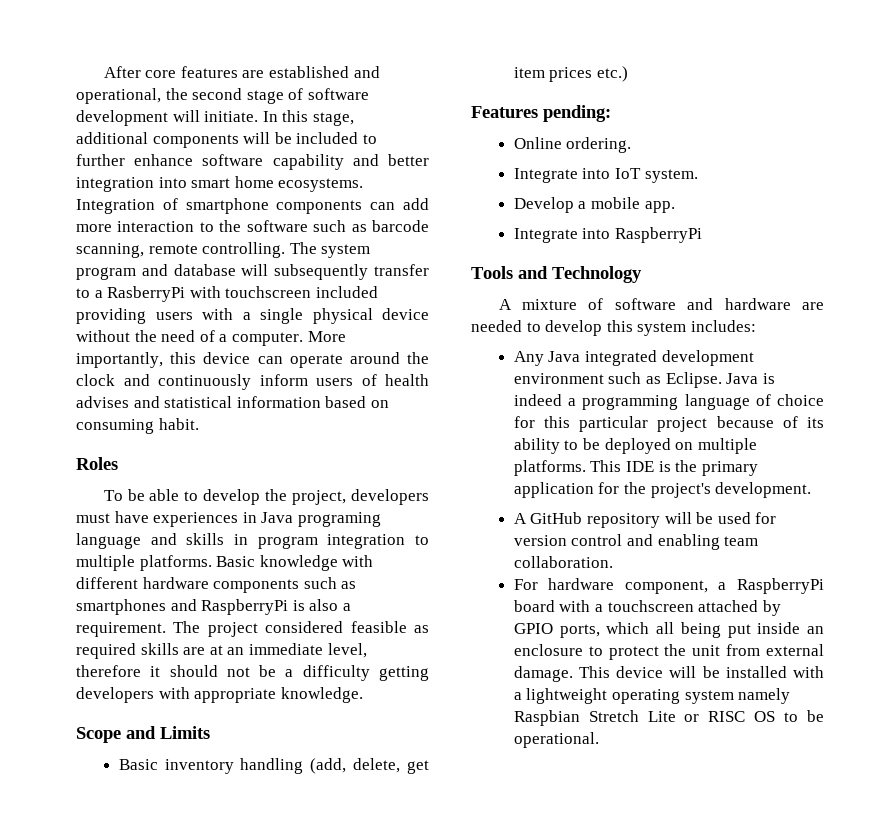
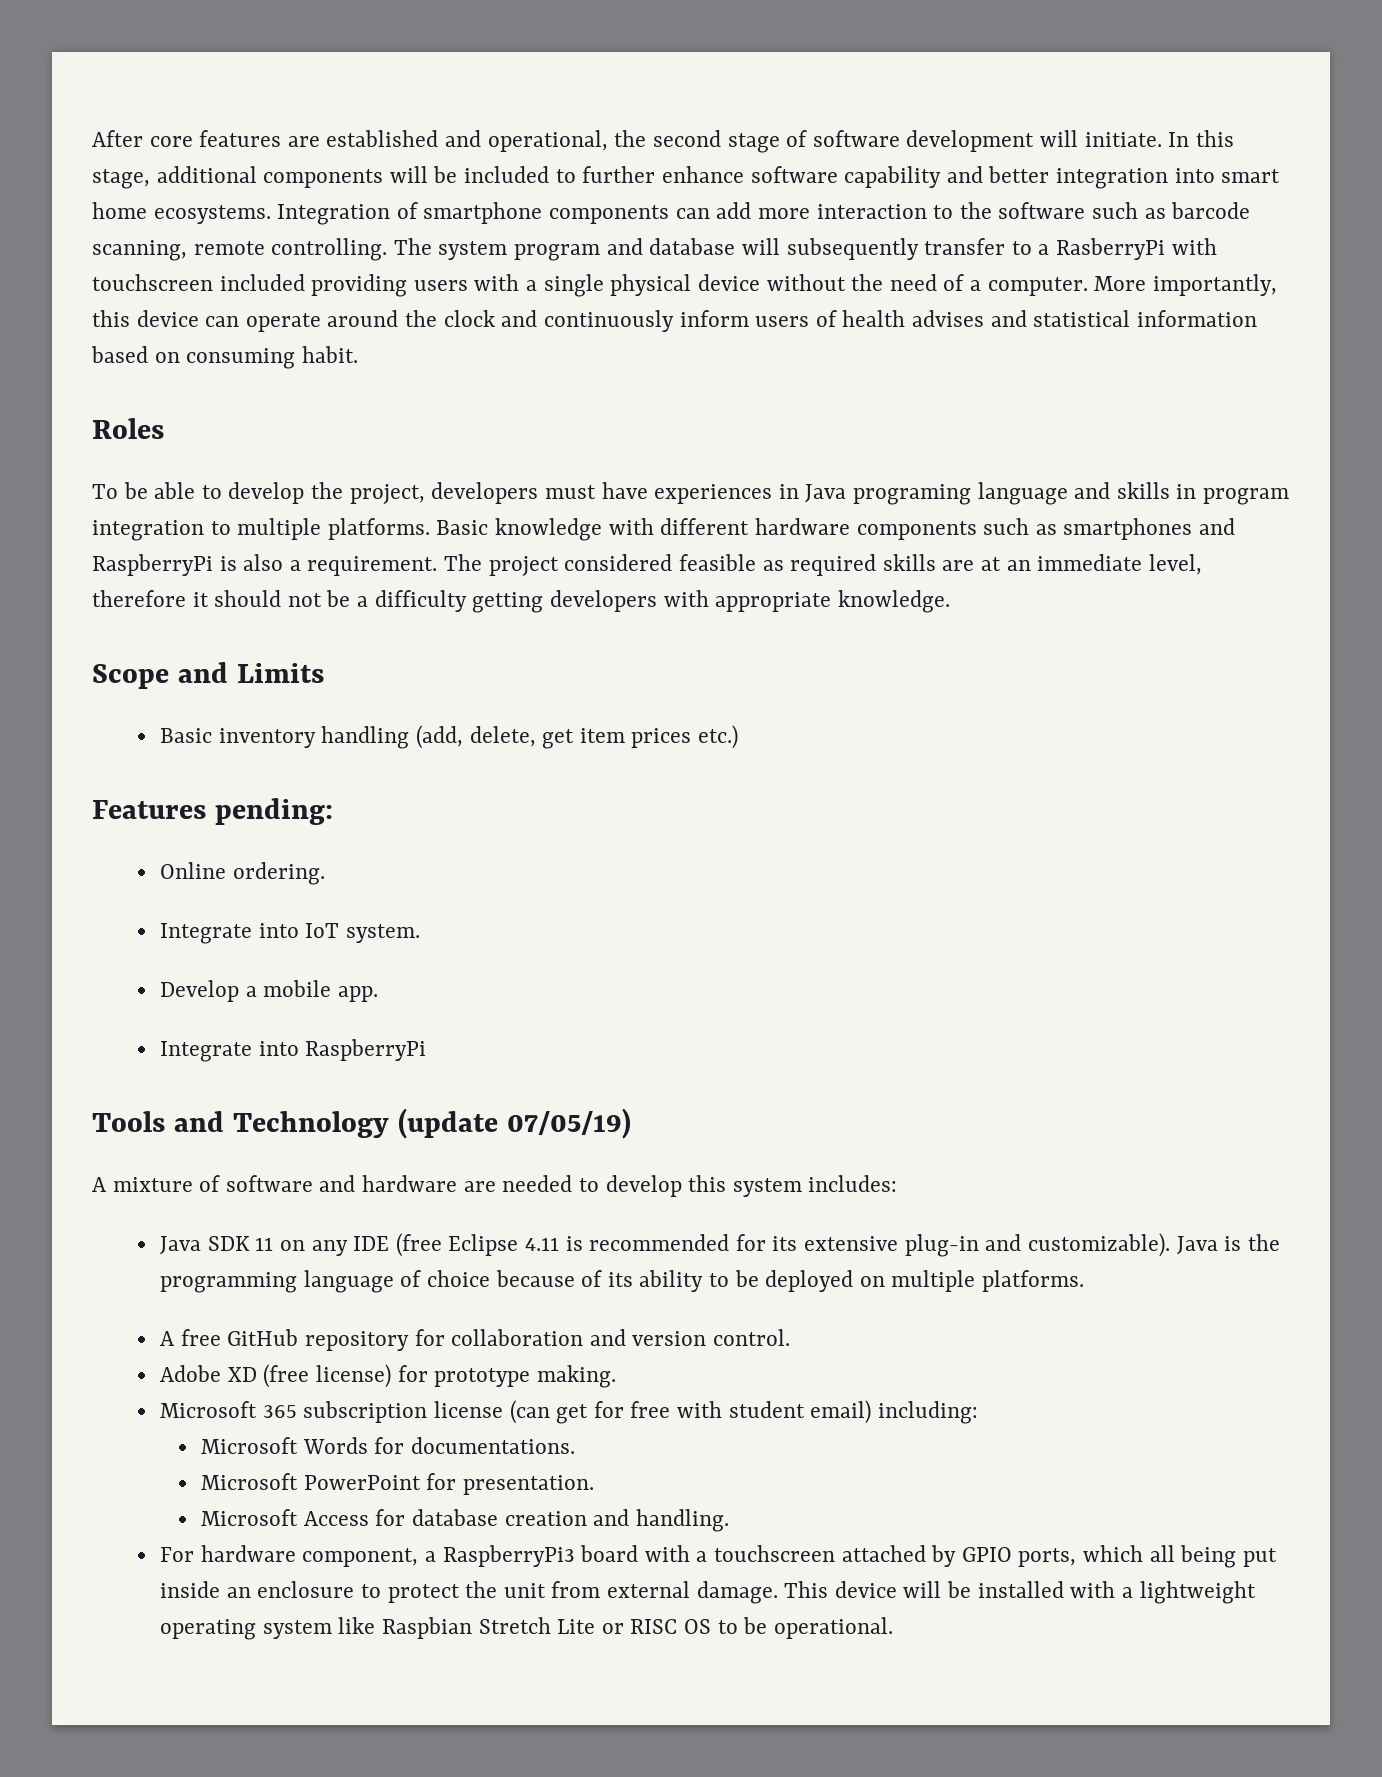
- Tools and Technology
+ Tools and Technology (update 07/05/19)
- Any Java integrated development environment such as Eclipse. Java is indeed a programming language of choice for this particular project because of its ability to be deployed on multiple platforms. This IDE is the primary application for the project's development.
- A GitHub repository will be used for version control and enabling team collaboration.
+ Java SDK 11 on any IDE (free Eclipse 4.11 is recommended for its extensive plug-in and customizable). Java is the programming language of choice because of its ability to be deployed on multiple platforms.
+ A free GitHub repository for collaboration and version control.
+ Adobe XD (free license) for prototype making.
+ Microsoft 365 subscription license (can get for free with student email) including:
+ Microsoft Words for documentations.
+ Microsoft PowerPoint for presentation.
+ Microsoft Access for database creation and handling.
- For hardware component, a RaspberryPi board with a touchscreen attached by GPIO ports, which all being put inside an enclosure to protect the unit from external damage.
+ For hardware component, a RaspberryPi3 board with a touchscreen attached by GPIO ports, which all being put inside an enclosure to protect the unit from external damage.
- This device will be installed with a lightweight operating system namely Raspbian Stretch Lite or RISC OS to be operational.
+ This device will be installed with a lightweight operating system like Raspbian Stretch Lite or RISC OS to be operational.

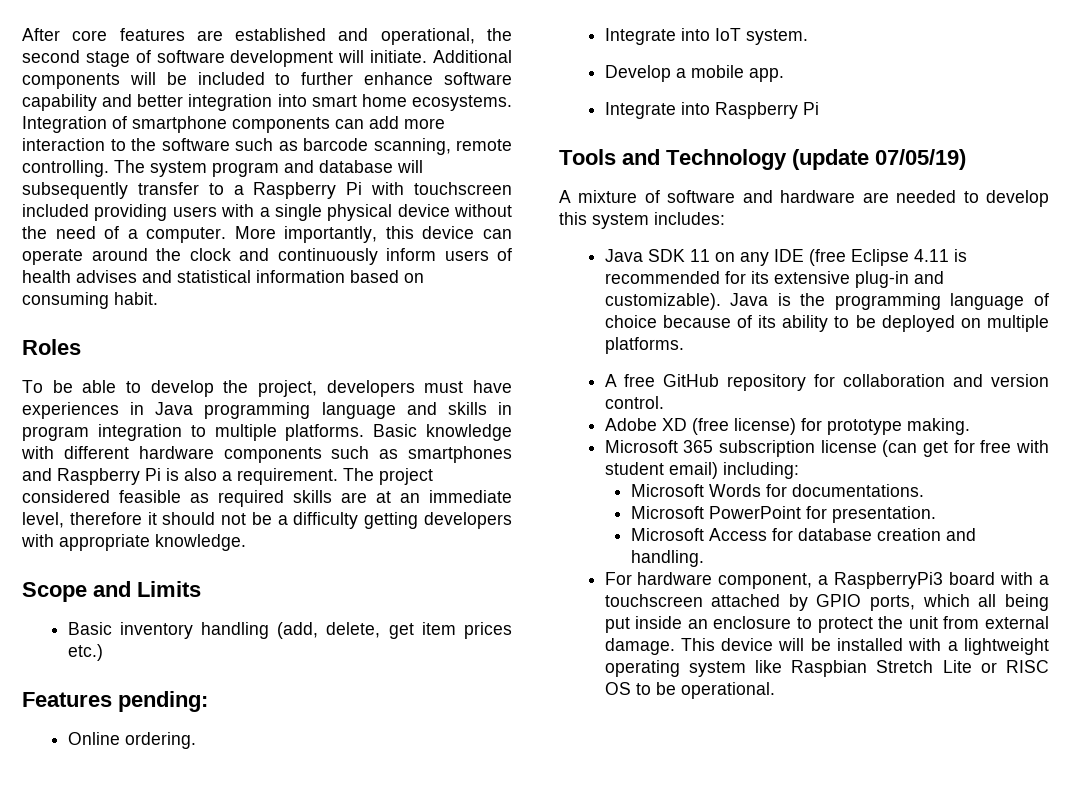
- In this stage, additional components will be included to further enhance software capability and better integration into smart home ecosystems.
+ Additional components will be included to further enhance software capability and better integration into smart home ecosystems.
- The system program and database will subsequently transfer to a RasberryPi with touchscreen included providing users with a single physical device without the need of a computer.
+ The system program and database will subsequently transfer to a Raspberry Pi with touchscreen included providing users with a single physical device without the need of a computer.
- To be able to develop the project, developers must have experiences in Java programing language and skills in program integration to multiple platforms.
+ To be able to develop the project, developers must have experiences in Java programming language and skills in program integration to multiple platforms.
- Basic knowledge with different hardware components such as smartphones and RaspberryPi is also a requirement.
+ Basic knowledge with different hardware components such as smartphones and Raspberry Pi is also a requirement.
- Integrate into RaspberryPi
+ Integrate into Raspberry Pi

